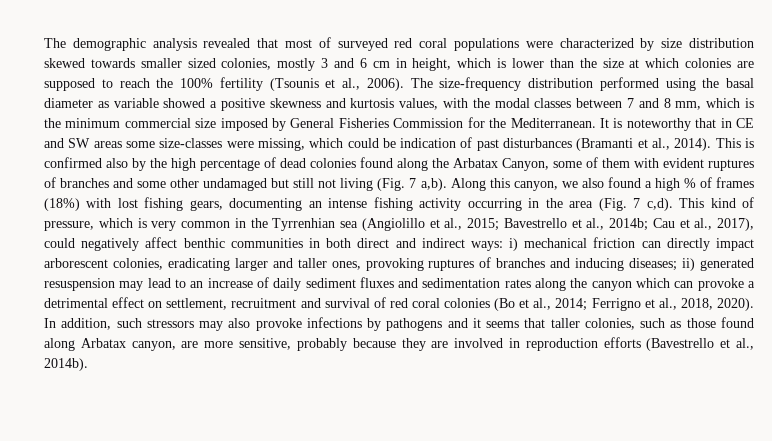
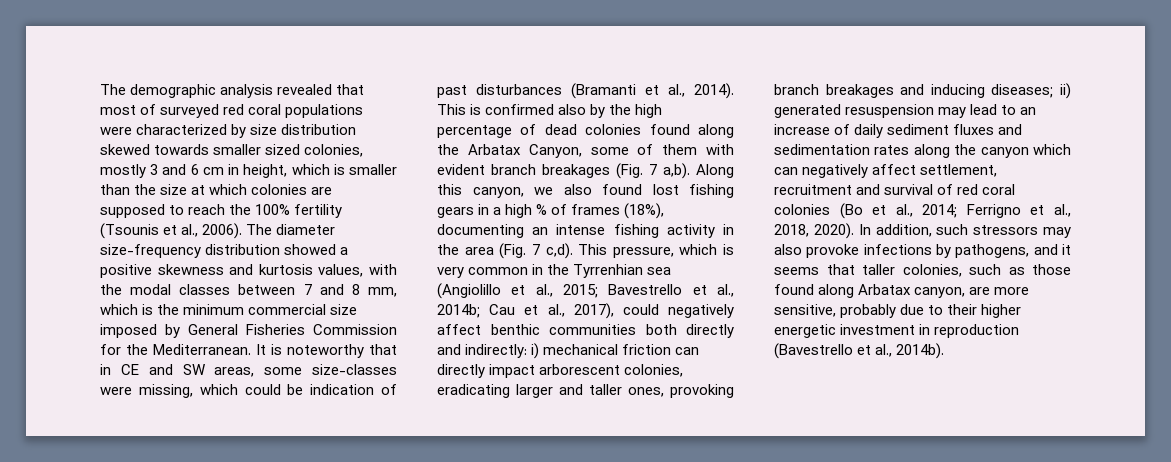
- The demographic analysis revealed that most of surveyed red coral populations were characterized by size distribution skewed towards smaller sized colonies, mostly 3 and 6 cm in height, which is lower than the size at which colonies are supposed to reach the 100% fertility (Tsounis et al., 2006).
+ The demographic analysis revealed that most of surveyed red coral populations were characterized by size distribution skewed towards smaller sized colonies, mostly 3 and 6 cm in height, which is smaller than the size at which colonies are supposed to reach the 100% fertility (Tsounis et al., 2006).
- The size-frequency distribution performed using the basal diameter as variable showed a positive skewness and kurtosis values, with the modal classes between 7 and 8 mm, which is the minimum commercial size imposed by General Fisheries Commission for the Mediterranean.
+ The diameter size-frequency distribution showed a positive skewness and kurtosis values, with the modal classes between 7 and 8 mm, which is the minimum commercial size imposed by General Fisheries Commission for the Mediterranean.
- It is noteworthy that in CE and SW areas some size-classes were missing, which could be indication of past disturbances (Bramanti et al., 2014).
+ It is noteworthy that in CE and SW areas, some size-classes were missing, which could be indication of past disturbances (Bramanti et al., 2014).
- This is confirmed also by the high percentage of dead colonies found along the Arbatax Canyon, some of them with evident ruptures of branches and some other undamaged but still not living (Fig. 7 a,b).
+ This is confirmed also by the high percentage of dead colonies found along the Arbatax Canyon, some of them with evident branch breakages (Fig. 7 a,b).
- Along this canyon, we also found a high % of frames (18%) with lost fishing gears, documenting an intense fishing activity occurring in the area (Fig. 7 c,d).
+ Along this canyon, we also found lost fishing gears in a high % of frames (18%), documenting an intense fishing activity in the area (Fig. 7 c,d).
- This kind of pressure, which is very common in the Tyrrenhian sea (Angiolillo et al., 2015;
+ This pressure, which is very common in the Tyrrenhian sea (Angiolillo et al., 2015;
- Cau et al., 2017), could negatively affect benthic communities in both direct and indirect ways:
+ Cau et al., 2017), could negatively affect benthic communities both directly and indirectly:
- i) mechanical friction can directly impact arborescent colonies, eradicating larger and taller ones, provoking ruptures of branches and inducing diseases;
+ i) mechanical friction can directly impact arborescent colonies, eradicating larger and taller ones, provoking branch breakages and inducing diseases;
- ii) generated resuspension may lead to an increase of daily sediment fluxes and sedimentation rates along the canyon which can provoke a detrimental effect on settlement, recruitment and survival of red coral colonies (Bo et al., 2014;
+ ii) generated resuspension may lead to an increase of daily sediment fluxes and sedimentation rates along the canyon which can negatively affect settlement, recruitment and survival of red coral colonies (Bo et al., 2014;
- In addition, such stressors may also provoke infections by pathogens and it seems that taller colonies, such as those found along Arbatax canyon, are more sensitive, probably because they are involved in reproduction efforts (Bavestrello et al., 2014b).
+ In addition, such stressors may also provoke infections by pathogens, and it seems that taller colonies, such as those found along Arbatax canyon, are more sensitive, probably due to their higher energetic investment in reproduction (Bavestrello et al., 2014b).

